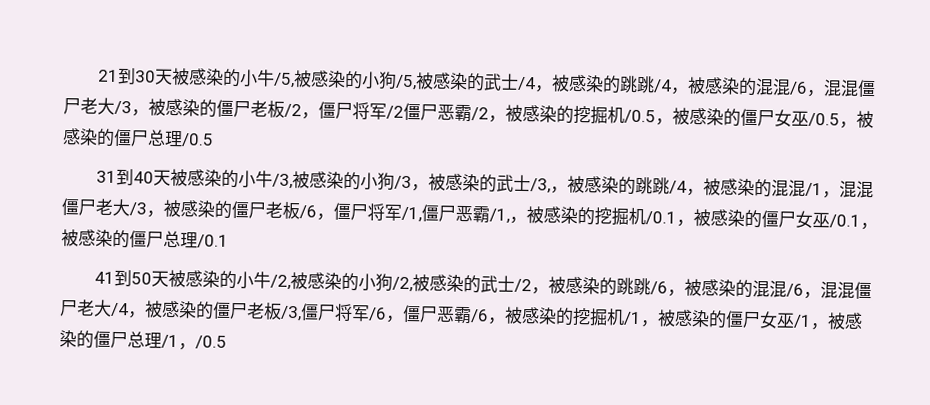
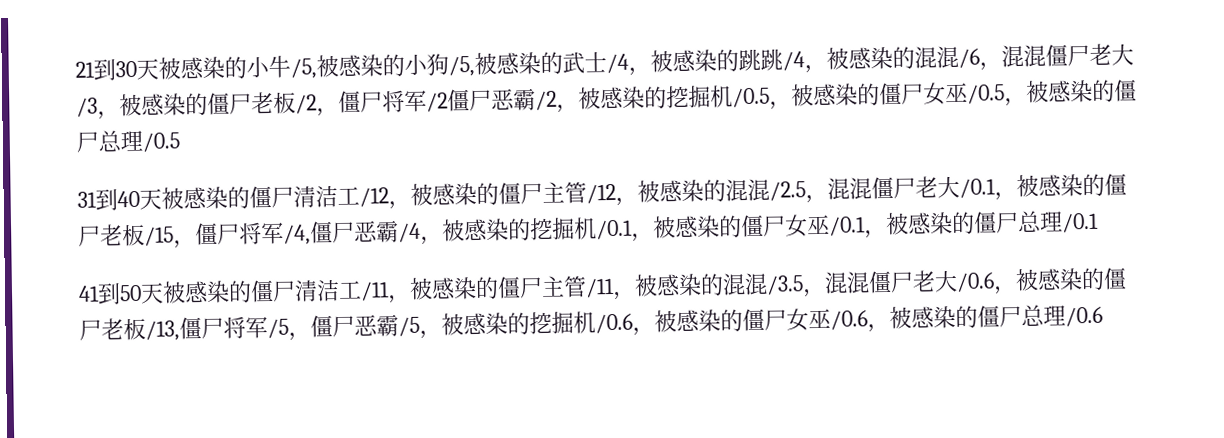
- 31到40天被感染的小牛/3,被感染的小狗/3，被感染的武士/3,，被感染的跳跳/4，被感染的混混/1，混混僵尸老大/3，被感染的僵尸老板/6，僵尸将军/1,僵尸恶霸/1,，被感染的挖掘机/0.1，被感染的僵尸女巫/0.1，被感染的僵尸总理/0.1
+ 31到40天被感染的僵尸清洁工/12，被感染的僵尸主管/12，被感染的混混/2.5，混混僵尸老大/0.1，被感染的僵尸老板/15，僵尸将军/4,僵尸恶霸/4，被感染的挖掘机/0.1，被感染的僵尸女巫/0.1，被感染的僵尸总理/0.1
- 41到50天被感染的小牛/2,被感染的小狗/2,被感染的武士/2，被感染的跳跳/6，被感染的混混/6，混混僵尸老大/4，被感染的僵尸老板/3,僵尸将军/6，僵尸恶霸/6，被感染的挖掘机/1，被感染的僵尸女巫/1，被感染的僵尸总理/1，/0.5
+ 41到50天被感染的僵尸清洁工/11，被感染的僵尸主管/11，被感染的混混/3.5，混混僵尸老大/0.6，被感染的僵尸老板/13,僵尸将军/5，僵尸恶霸/5，被感染的挖掘机/0.6，被感染的僵尸女巫/0.6，被感染的僵尸总理/0.6

